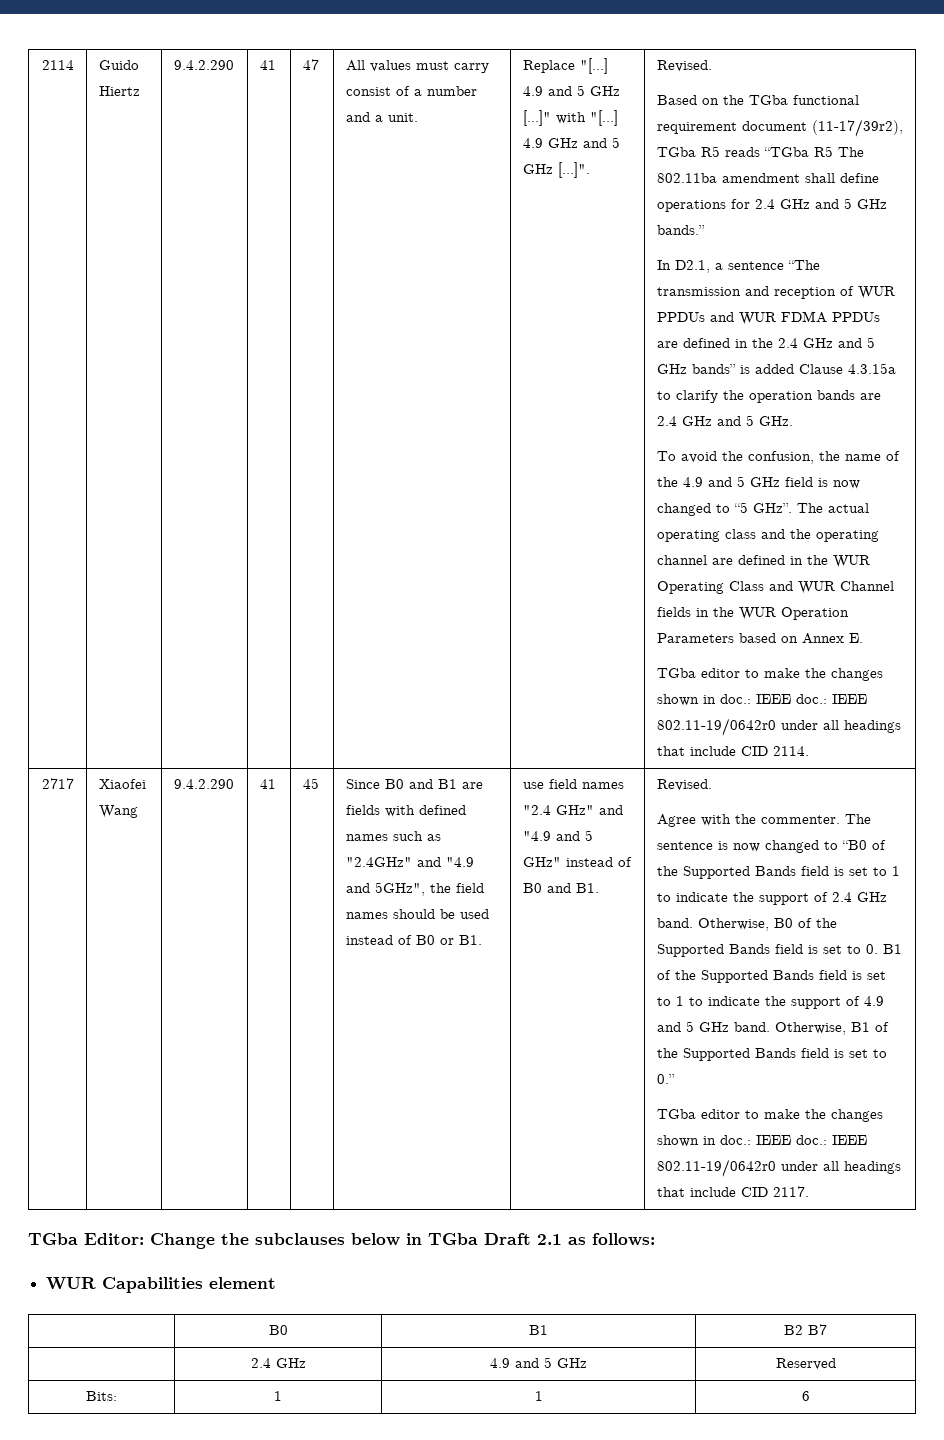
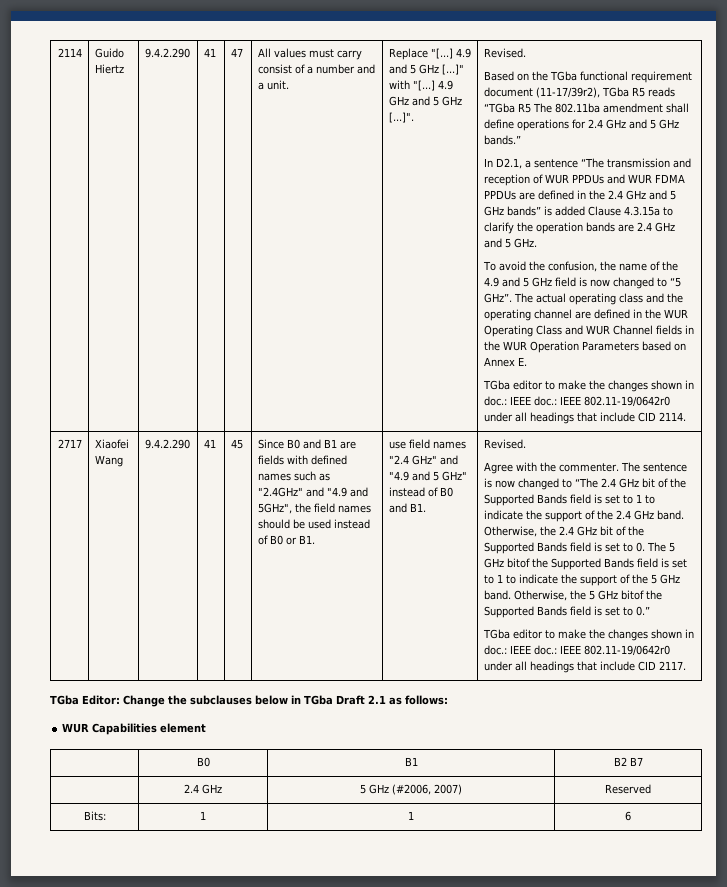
- The sentence is now changed to “B0 of the Supported Bands field is set to 1 to indicate the support of 2.4 GHz band.
+ The sentence is now changed to “The 2.4 GHz bit of the Supported Bands field is set to 1 to indicate the support of the 2.4 GHz band.
- Otherwise, B0 of the Supported Bands field is set to 0. B1 of the Supported Bands field is set to 1 to indicate the support of 4.9 and 5 GHz band.
+ Otherwise, the 2.4 GHz bit of the Supported Bands field is set to 0. The 5 GHz bitof the Supported Bands field is set to 1 to indicate the support of the 5 GHz band.
- Otherwise, B1 of the Supported Bands field is set to 0.”
+ Otherwise, the 5 GHz bitof the Supported Bands field is set to 0.”
- | 2.4 GHz | 4.9 and 5 GHz | Reserved
+ | 2.4 GHz | 5 GHz (#2006, 2007) | Reserved

